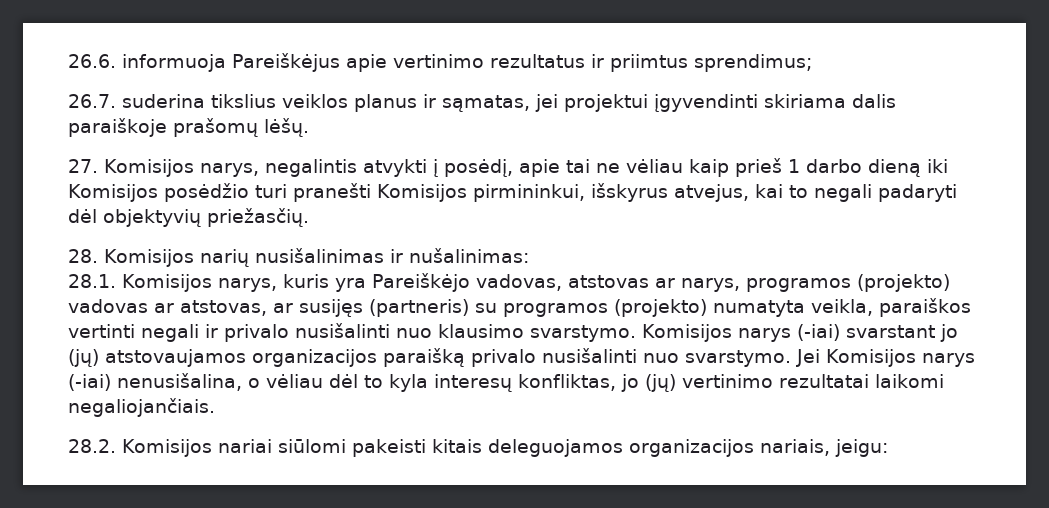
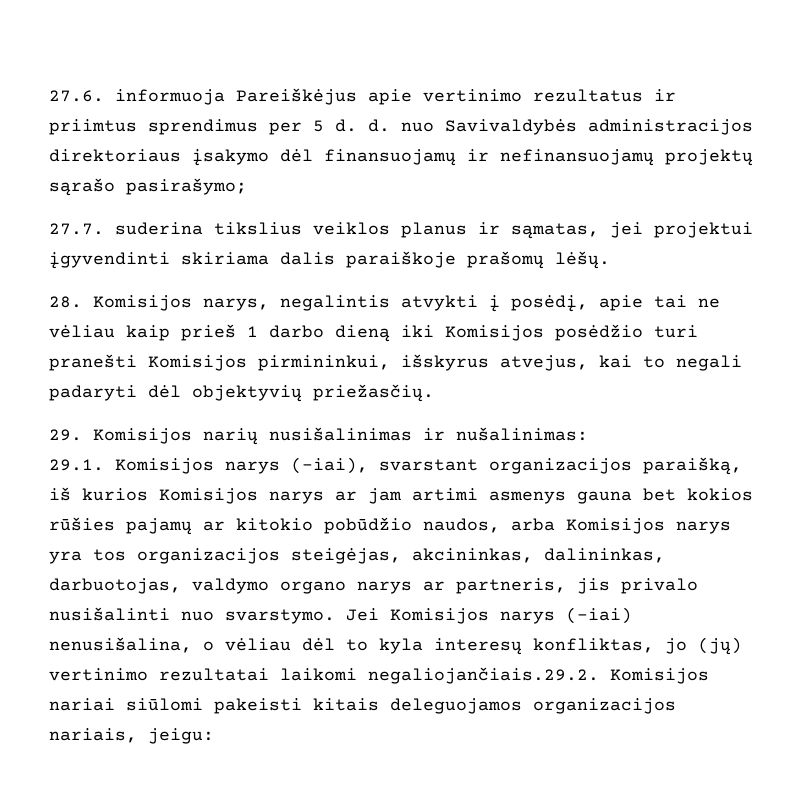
- 26.6. informuoja Pareiškėjus apie vertinimo rezultatus ir priimtus sprendimus;
- 26.7. suderina tikslius veiklos planus ir sąmatas, jei projektui įgyvendinti skiriama dalis paraiškoje prašomų lėšų.
+ 27.6. informuoja Pareiškėjus apie vertinimo rezultatus ir priimtus sprendimus per 5 d. d. nuo Savivaldybės administracijos direktoriaus įsakymo dėl finansuojamų ir nefinansuojamų projektų sąrašo pasirašymo;
+ 27.7. suderina tikslius veiklos planus ir sąmatas, jei projektui įgyvendinti skiriama dalis paraiškoje prašomų lėšų.
- 27. Komisijos narys, negalintis atvykti į posėdį, apie tai ne vėliau kaip prieš 1 darbo dieną iki Komisijos posėdžio turi pranešti Komisijos pirmininkui, išskyrus atvejus, kai to negali padaryti dėl objektyvių priežasčių.
+ 28. Komisijos narys, negalintis atvykti į posėdį, apie tai ne vėliau kaip prieš 1 darbo dieną iki Komisijos posėdžio turi pranešti Komisijos pirmininkui, išskyrus atvejus, kai to negali padaryti dėl objektyvių priežasčių.
- 28. Komisijos narių nusišalinimas ir nušalinimas:
+ 29. Komisijos narių nusišalinimas ir nušalinimas:
- 28.1. Komisijos narys, kuris yra Pareiškėjo vadovas, atstovas ar narys, programos (projekto) vadovas ar atstovas, ar susijęs (partneris) su programos (projekto) numatyta veikla, paraiškos vertinti negali ir privalo nusišalinti nuo klausimo svarstymo. Komisijos narys (-iai) svarstant jo (jų) atstovaujamos organizacijos paraišką privalo nusišalinti nuo svarstymo.
+ 29.1. Komisijos narys (-iai), svarstant organizacijos paraišką, iš kurios Komisijos narys ar jam artimi asmenys gauna bet kokios rūšies pajamų ar kitokio pobūdžio naudos, arba Komisijos narys yra tos organizacijos steigėjas, akcininkas, dalininkas, darbuotojas, valdymo organo narys ar partneris, jis privalo nusišalinti nuo svarstymo.
- Jei Komisijos narys (-iai) nenusišalina, o vėliau dėl to kyla interesų konfliktas, jo (jų) vertinimo rezultatai laikomi negaliojančiais.
- 28.2. Komisijos nariai siūlomi pakeisti kitais deleguojamos organizacijos nariais, jeigu:
+ Jei Komisijos narys (-iai) nenusišalina, o vėliau dėl to kyla interesų konfliktas, jo (jų) vertinimo rezultatai laikomi negaliojančiais.29.2. Komisijos nariai siūlomi pakeisti kitais deleguojamos organizacijos nariais, jeigu:

